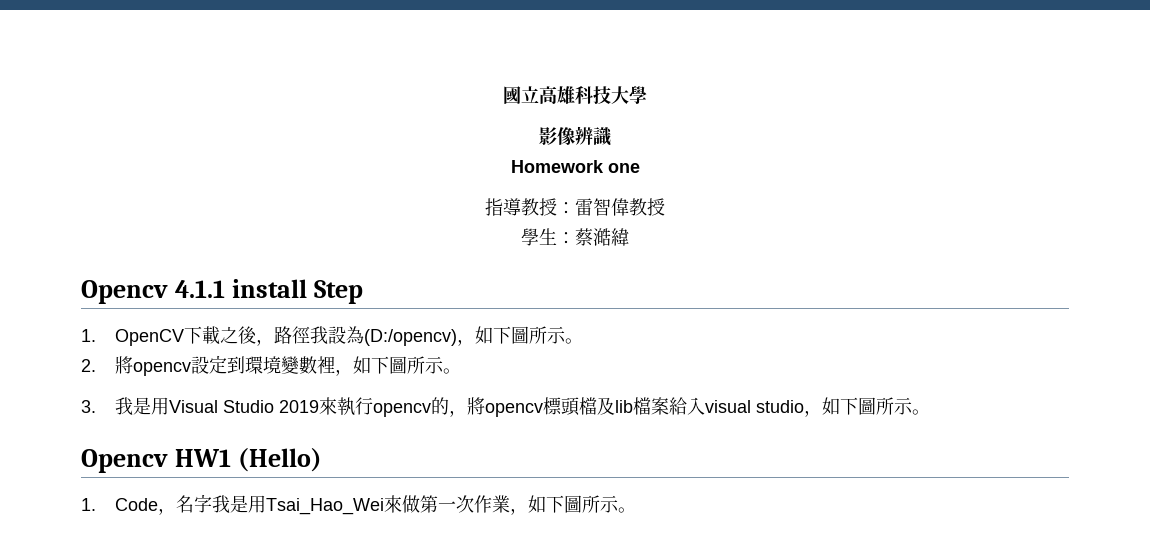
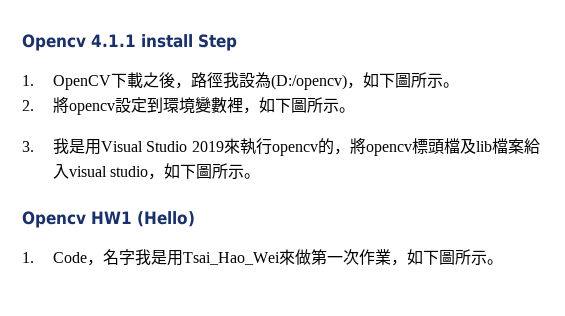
- 國立高雄科技大學
- 影像辨識
- Homework one
- 指導教授：雷智偉教授
- 學生：蔡澔緯

